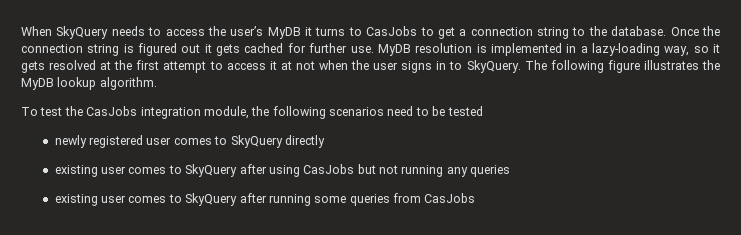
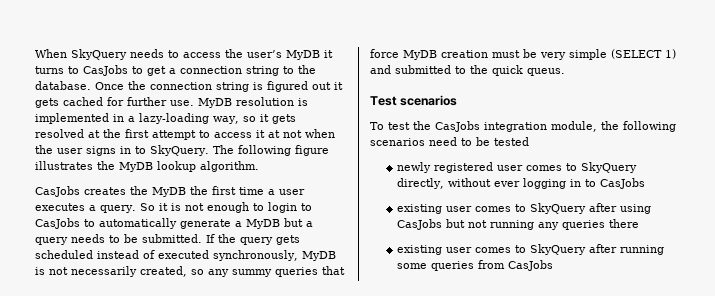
+ CasJobs creates the MyDB the first time a user executes a query. So it is not enough to login to CasJobs to automatically generate a MyDB but a query needs to be submitted. If the query gets scheduled instead of executed synchronously, MyDB is not necessarily created, so any summy queries that force MyDB creation must be very simple (SELECT 1) and submitted to the quick queus.
+ Test scenarios
- newly registered user comes to SkyQuery directly
+ newly registered user comes to SkyQuery directly, without ever logging in to CasJobs
- existing user comes to SkyQuery after using CasJobs but not running any queries
+ existing user comes to SkyQuery after using CasJobs but not running any queries there

